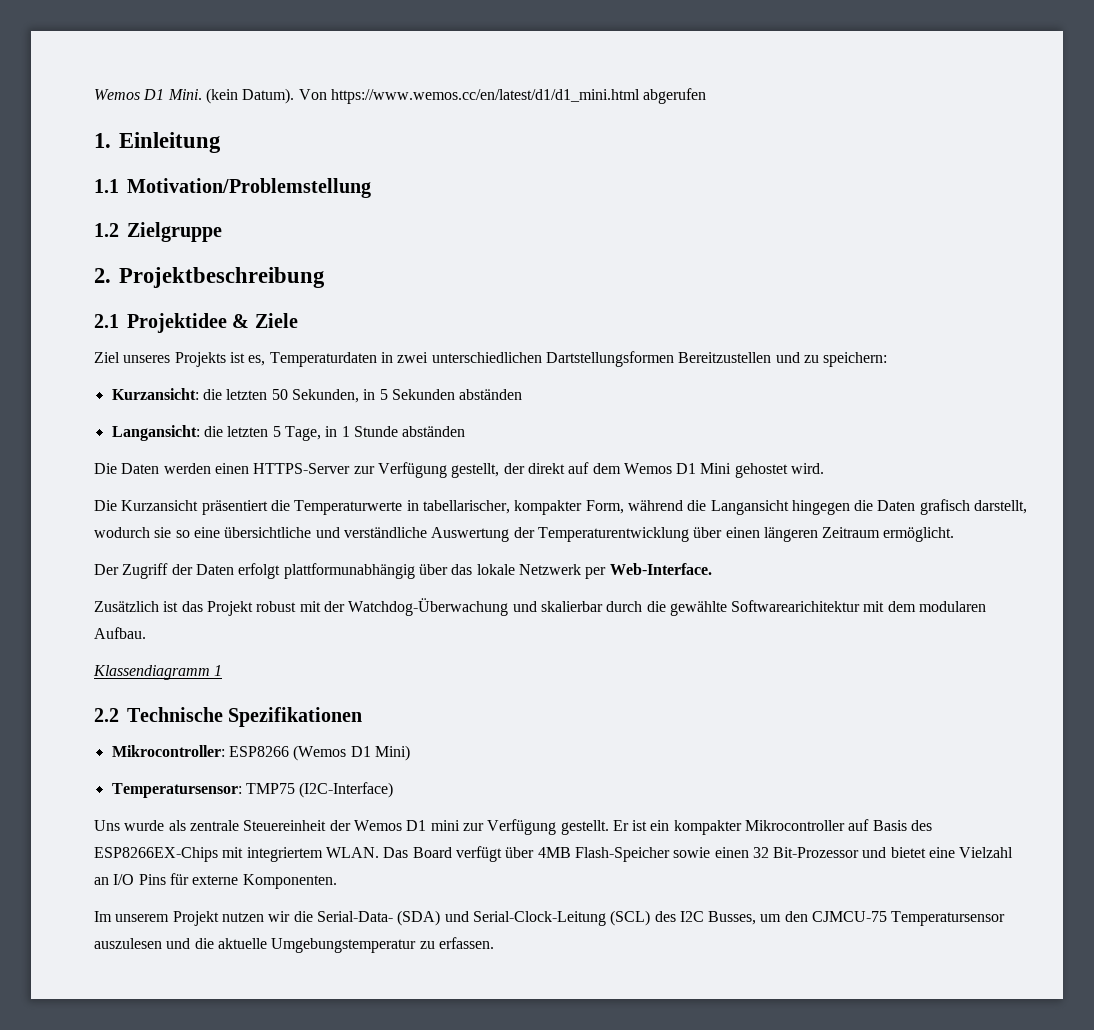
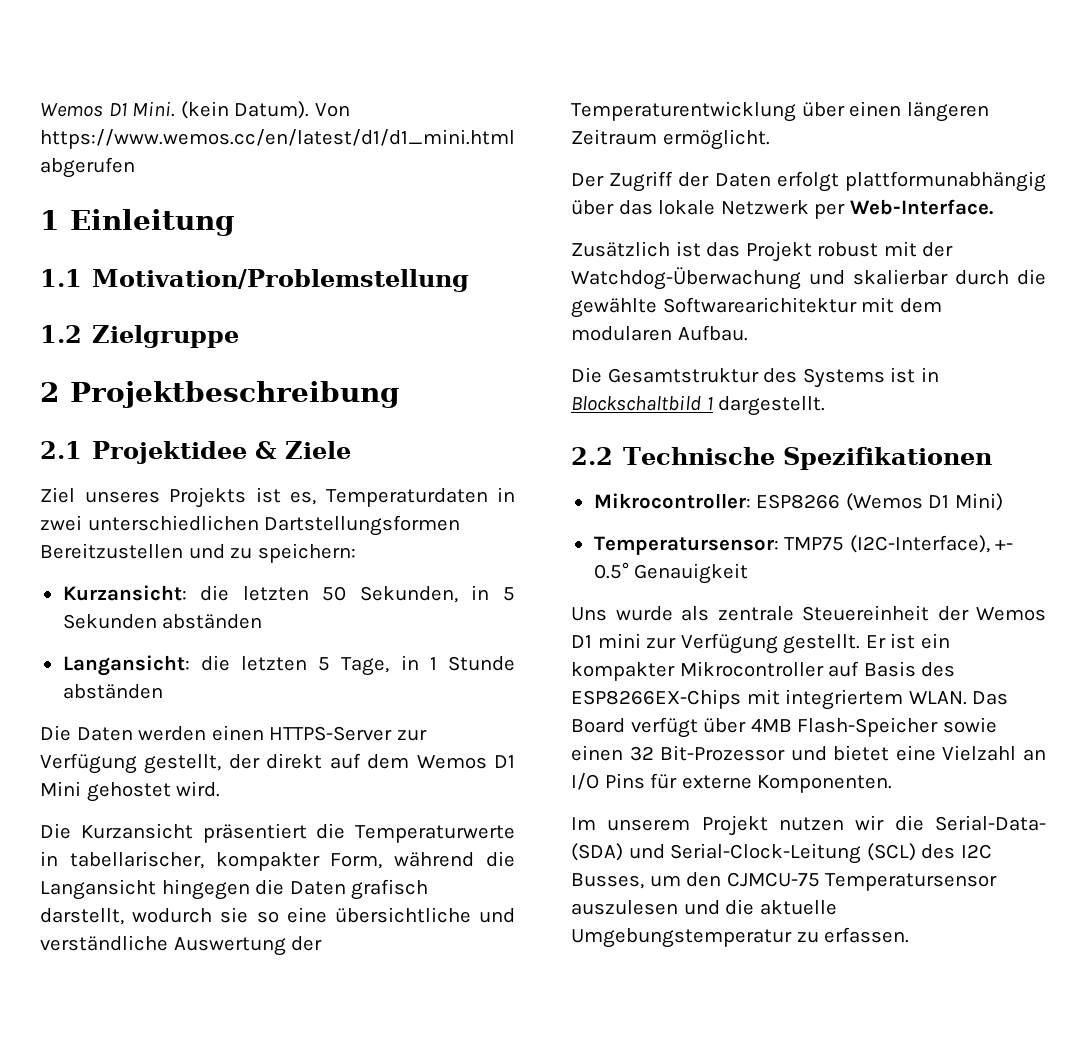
- 1. Einleitung
+ 1 Einleitung
- 2. Projektbeschreibung
+ 2 Projektbeschreibung
- Klassendiagramm 1
+ Die Gesamtstruktur des Systems ist in Blockschaltbild 1 dargestellt.
- Temperatursensor: TMP75 (I2C-Interface)
+ Temperatursensor: TMP75 (I2C-Interface), +- 0.5° Genauigkeit

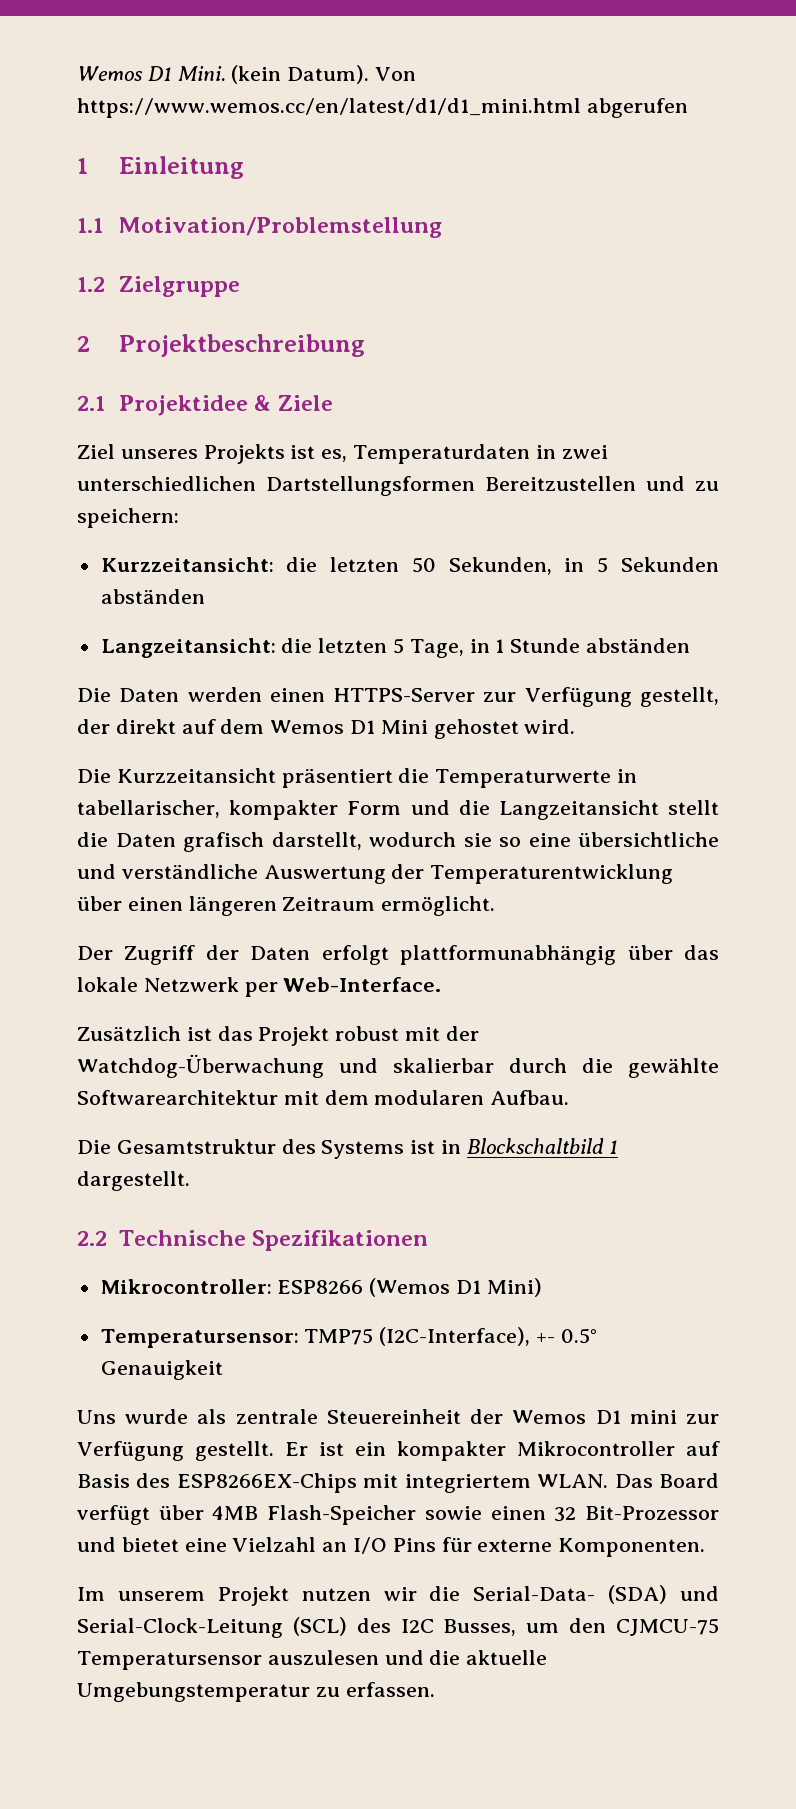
- Kurzansicht: die letzten 50 Sekunden, in 5 Sekunden abständen
+ Kurzzeitansicht: die letzten 50 Sekunden, in 5 Sekunden abständen
- Langansicht: die letzten 5 Tage, in 1 Stunde abständen
+ Langzeitansicht: die letzten 5 Tage, in 1 Stunde abständen
- Die Kurzansicht präsentiert die Temperaturwerte in tabellarischer, kompakter Form, während die Langansicht hingegen die Daten grafisch darstellt, wodurch sie so eine übersichtliche und verständliche Auswertung der Temperaturentwicklung über einen längeren Zeitraum ermöglicht.
+ Die Kurzzeitansicht präsentiert die Temperaturwerte in tabellarischer, kompakter Form und die Langzeitansicht stellt die Daten grafisch darstellt, wodurch sie so eine übersichtliche und verständliche Auswertung der Temperaturentwicklung über einen längeren Zeitraum ermöglicht.
- Zusätzlich ist das Projekt robust mit der Watchdog-Überwachung und skalierbar durch die gewählte Softwarearichitektur mit dem modularen Aufbau.
+ Zusätzlich ist das Projekt robust mit der Watchdog-Überwachung und skalierbar durch die gewählte Softwarearchitektur mit dem modularen Aufbau.

